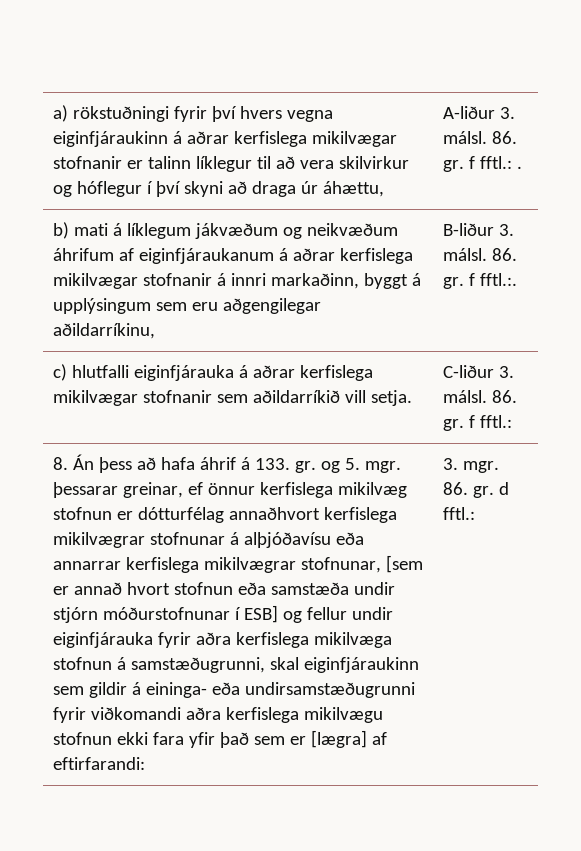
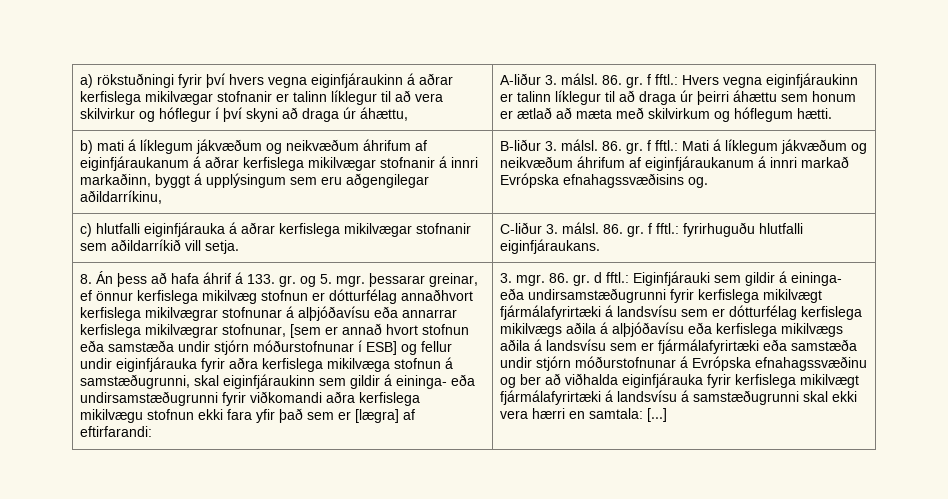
- 86. gr. f fftl.: .
+ 86. gr. f fftl.: Hvers vegna eiginfjáraukinn er talinn líklegur til að draga úr þeirri áhættu sem honum er ætlað að mæta með skilvirkum og hóflegum hætti.
- 86. gr. f fftl.:.
+ 86. gr. f fftl.: Mati á líklegum jákvæðum og neikvæðum áhrifum af eiginfjáraukanum á innri markað Evrópska efnahagssvæðisins og.
- c) hlutfalli eiginfjárauka á aðrar kerfislega mikilvægar stofnanir sem aðildarríkið vill setja. | C-liður 3. málsl. 86. gr. f fftl.:
+ c) hlutfalli eiginfjárauka á aðrar kerfislega mikilvægar stofnanir sem aðildarríkið vill setja. | C-liður 3. málsl. 86. gr. f fftl.: fyrirhuguðu hlutfalli eiginfjáraukans.
- 86. gr. d fftl.:
+ 86. gr. d fftl.: Eiginfjárauki sem gildir á eininga- eða undirsamstæðugrunni fyrir kerfislega mikilvægt fjármálafyrirtæki á landsvísu sem er dótturfélag kerfislega mikilvægs aðila á alþjóðavísu eða kerfislega mikilvægs aðila á landsvísu sem er fjármálafyrirtæki eða samstæða undir stjórn móðurstofnunar á Evrópska efnahagssvæðinu og ber að viðhalda eiginfjárauka fyrir kerfislega mikilvægt fjármálafyrirtæki á landsvísu á samstæðugrunni skal ekki vera hærri en samtala: [...]

